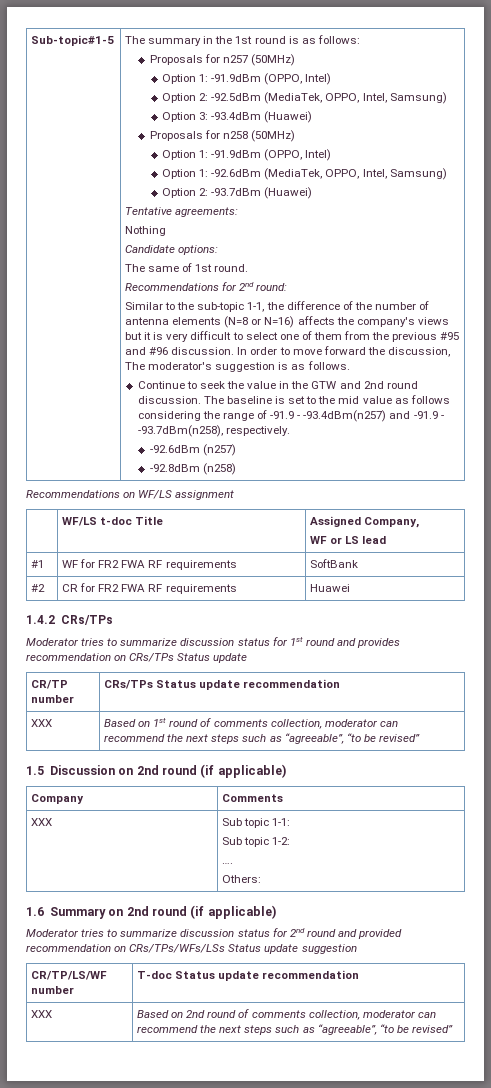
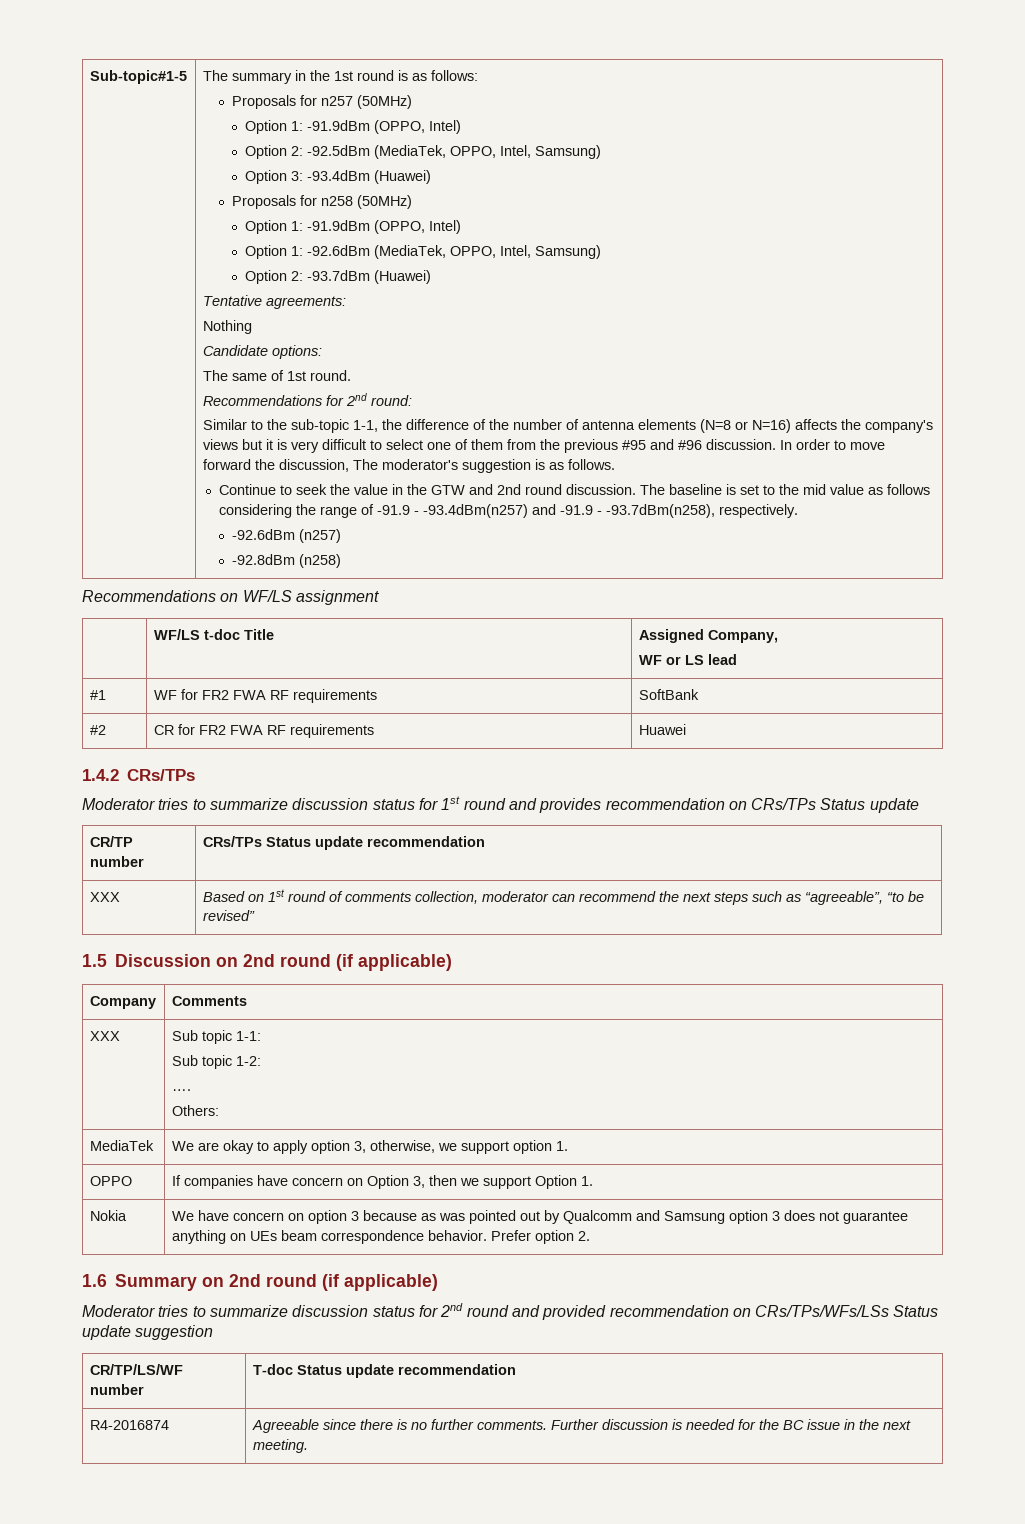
+ MediaTek | We are okay to apply option 3, otherwise, we support option 1.
+ OPPO | If companies have concern on Option 3, then we support Option 1.
+ Nokia | We have concern on option 3 because as was pointed out by Qualcomm and Samsung option 3 does not guarantee anything on UEs beam correspondence behavior. Prefer option 2.
- XXX | Based on 2nd round of comments collection, moderator can recommend the next steps such as “agreeable”, “to be revised”
+ R4-2016874 | Agreeable since there is no further comments. Further discussion is needed for the BC issue in the next meeting.

